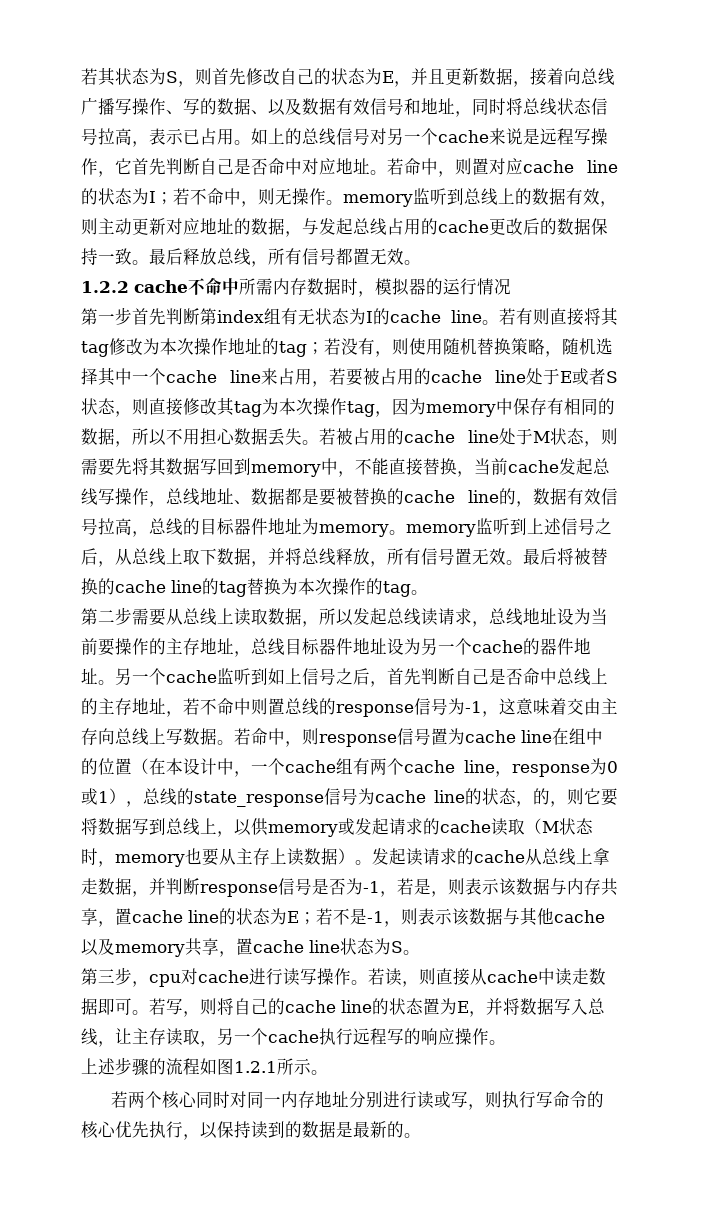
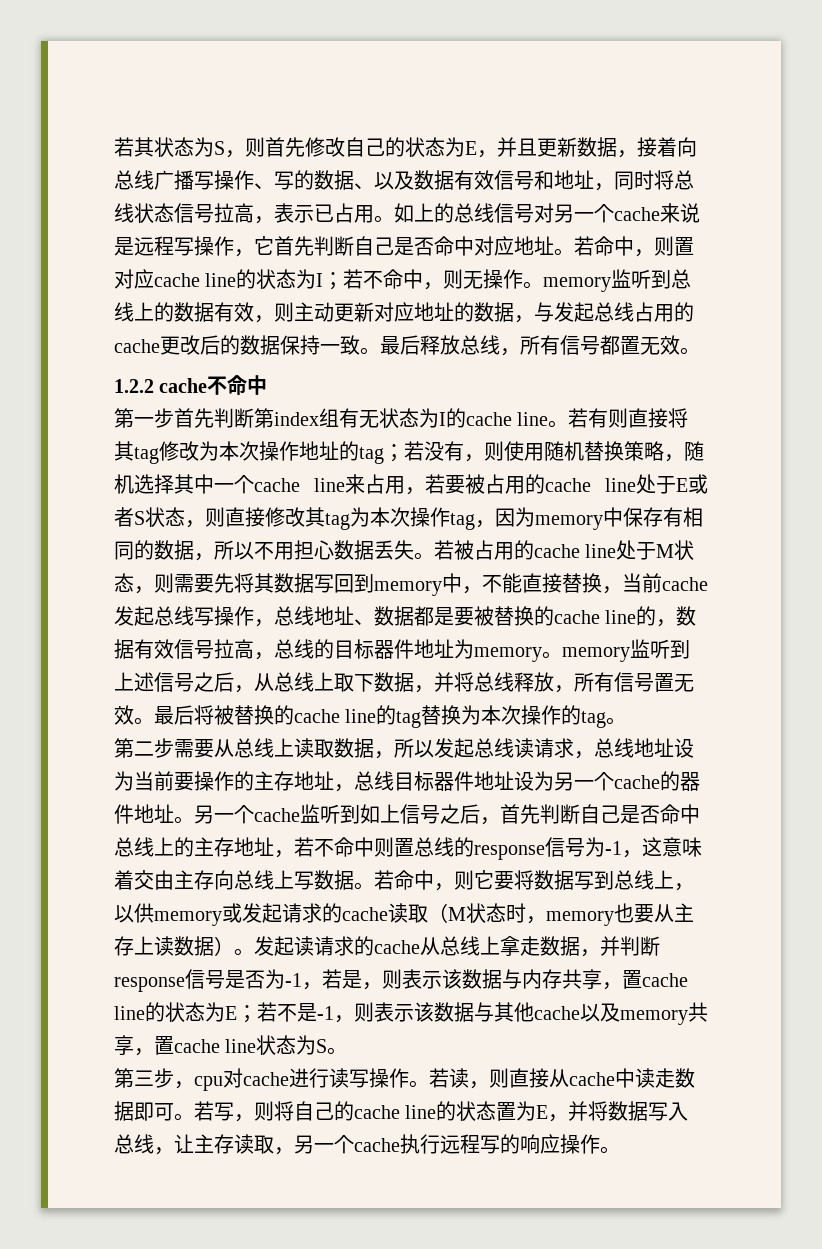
- 1.2.2 cache不命中所需内存数据时，模拟器的运行情况
+ 1.2.2 cache不命中
- 若命中，则response信号置为cache line在组中的位置（在本设计中，一个cache组有两个cache line，response为0或1），总线的state_response信号为cache line的状态，的，则它要将数据写到总线上，以供memory或发起请求的cache读取（M状态时，memory也要从主存上读数据）。
+ 若命中，则它要将数据写到总线上，以供memory或发起请求的cache读取（M状态时，memory也要从主存上读数据）。
- 上述步骤的流程如图1.2.1所示。
- 若两个核心同时对同一内存地址分别进行读或写，则执行写命令的核心优先执行，以保持读到的数据是最新的。

